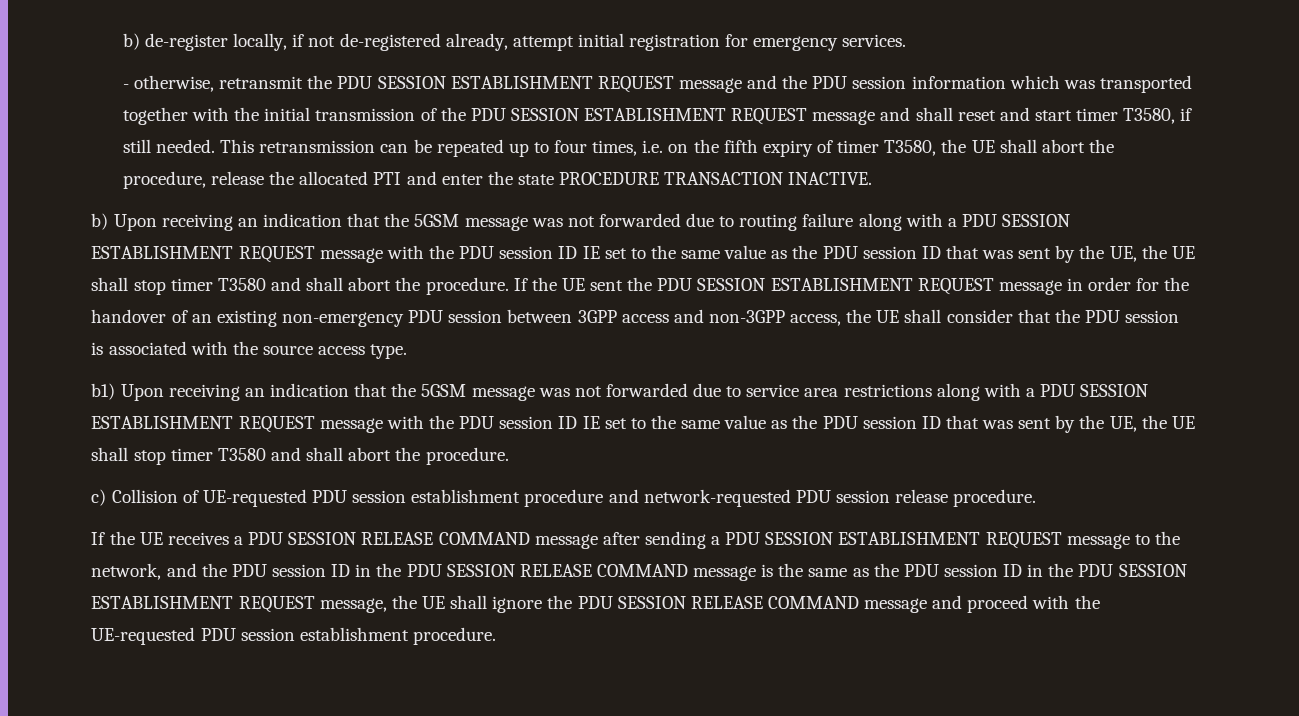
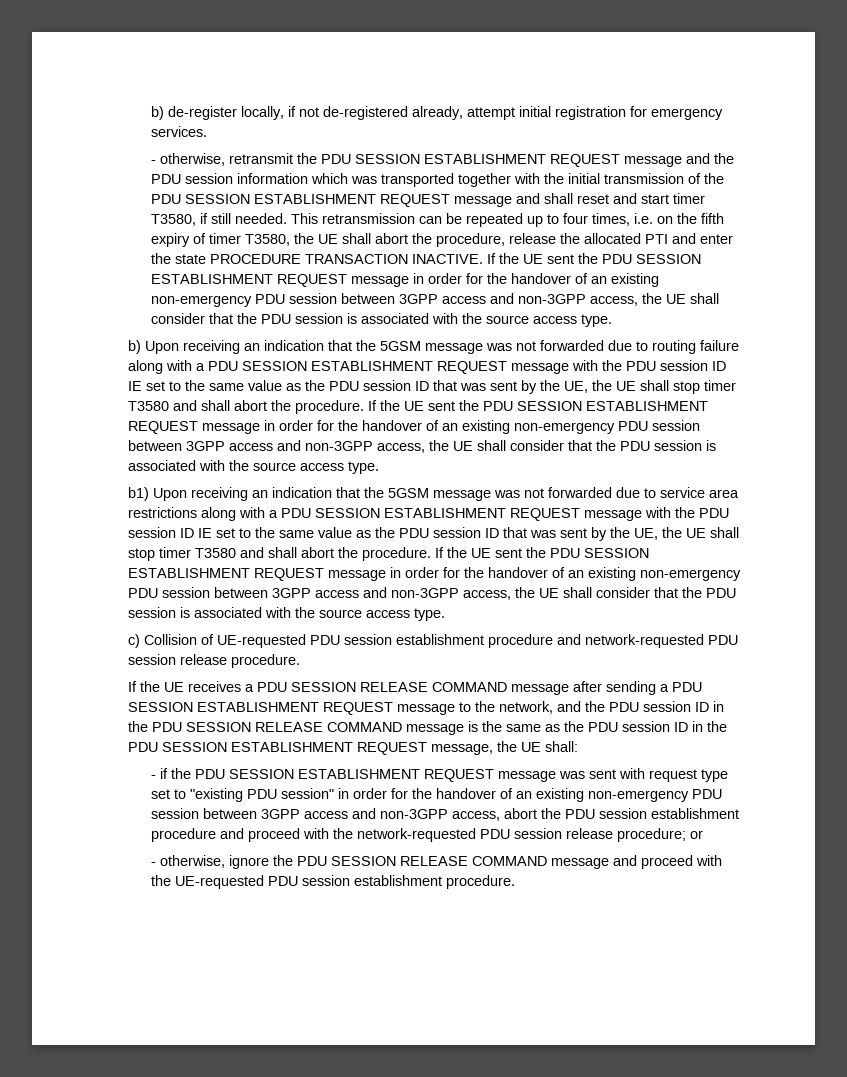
- This retransmission can be repeated up to four times, i.e. on the fifth expiry of timer T3580, the UE shall abort the procedure, release the allocated PTI and enter the state PROCEDURE TRANSACTION INACTIVE.
+ This retransmission can be repeated up to four times, i.e. on the fifth expiry of timer T3580, the UE shall abort the procedure, release the allocated PTI and enter the state PROCEDURE TRANSACTION INACTIVE. If the UE sent the PDU SESSION ESTABLISHMENT REQUEST message in order for the handover of an existing non-emergency PDU session between 3GPP access and non-3GPP access, the UE shall consider that the PDU session is associated with the source access type.
- b1) Upon receiving an indication that the 5GSM message was not forwarded due to service area restrictions along with a PDU SESSION ESTABLISHMENT REQUEST message with the PDU session ID IE set to the same value as the PDU session ID that was sent by the UE, the UE shall stop timer T3580 and shall abort the procedure.
+ b1) Upon receiving an indication that the 5GSM message was not forwarded due to service area restrictions along with a PDU SESSION ESTABLISHMENT REQUEST message with the PDU session ID IE set to the same value as the PDU session ID that was sent by the UE, the UE shall stop timer T3580 and shall abort the procedure. If the UE sent the PDU SESSION ESTABLISHMENT REQUEST message in order for the handover of an existing non-emergency PDU session between 3GPP access and non-3GPP access, the UE shall consider that the PDU session is associated with the source access type.
- If the UE receives a PDU SESSION RELEASE COMMAND message after sending a PDU SESSION ESTABLISHMENT REQUEST message to the network, and the PDU session ID in the PDU SESSION RELEASE COMMAND message is the same as the PDU session ID in the PDU SESSION ESTABLISHMENT REQUEST message, the UE shall ignore the PDU SESSION RELEASE COMMAND message and proceed with the UE-requested PDU session establishment procedure.
+ If the UE receives a PDU SESSION RELEASE COMMAND message after sending a PDU SESSION ESTABLISHMENT REQUEST message to the network, and the PDU session ID in the PDU SESSION RELEASE COMMAND message is the same as the PDU session ID in the PDU SESSION ESTABLISHMENT REQUEST message, the UE shall:
+ - if the PDU SESSION ESTABLISHMENT REQUEST message was sent with request type set to "existing PDU session" in order for the handover of an existing non-emergency PDU session between 3GPP access and non-3GPP access, abort the PDU session establishment procedure and proceed with the network-requested PDU session release procedure; or
+ - otherwise, ignore the PDU SESSION RELEASE COMMAND message and proceed with the UE-requested PDU session establishment procedure.

